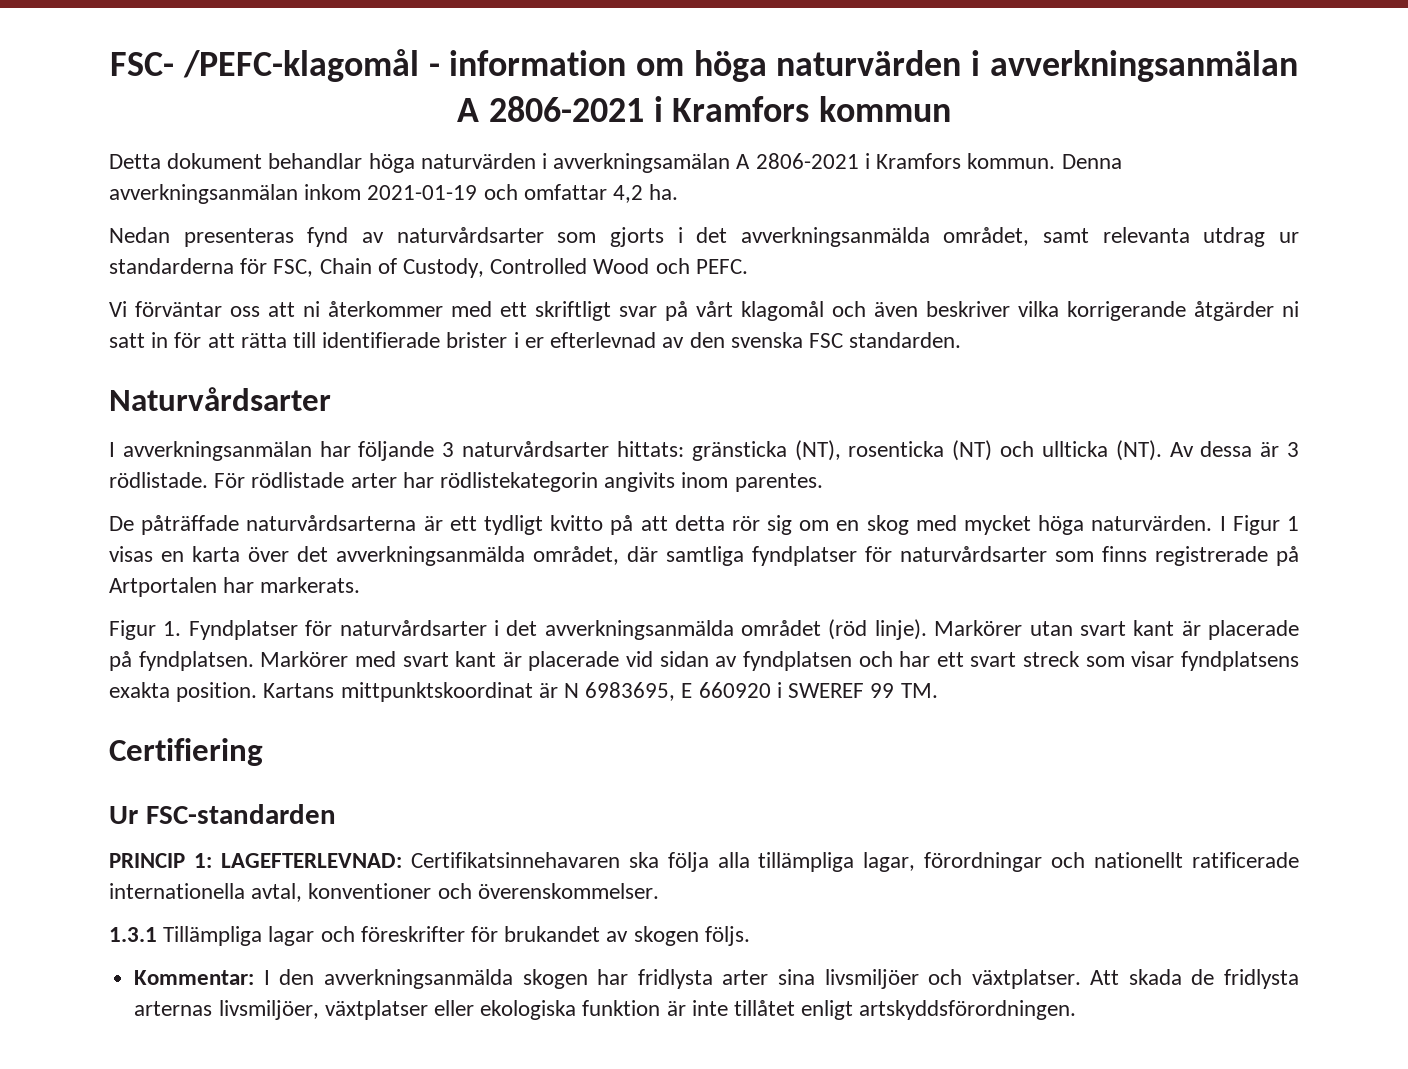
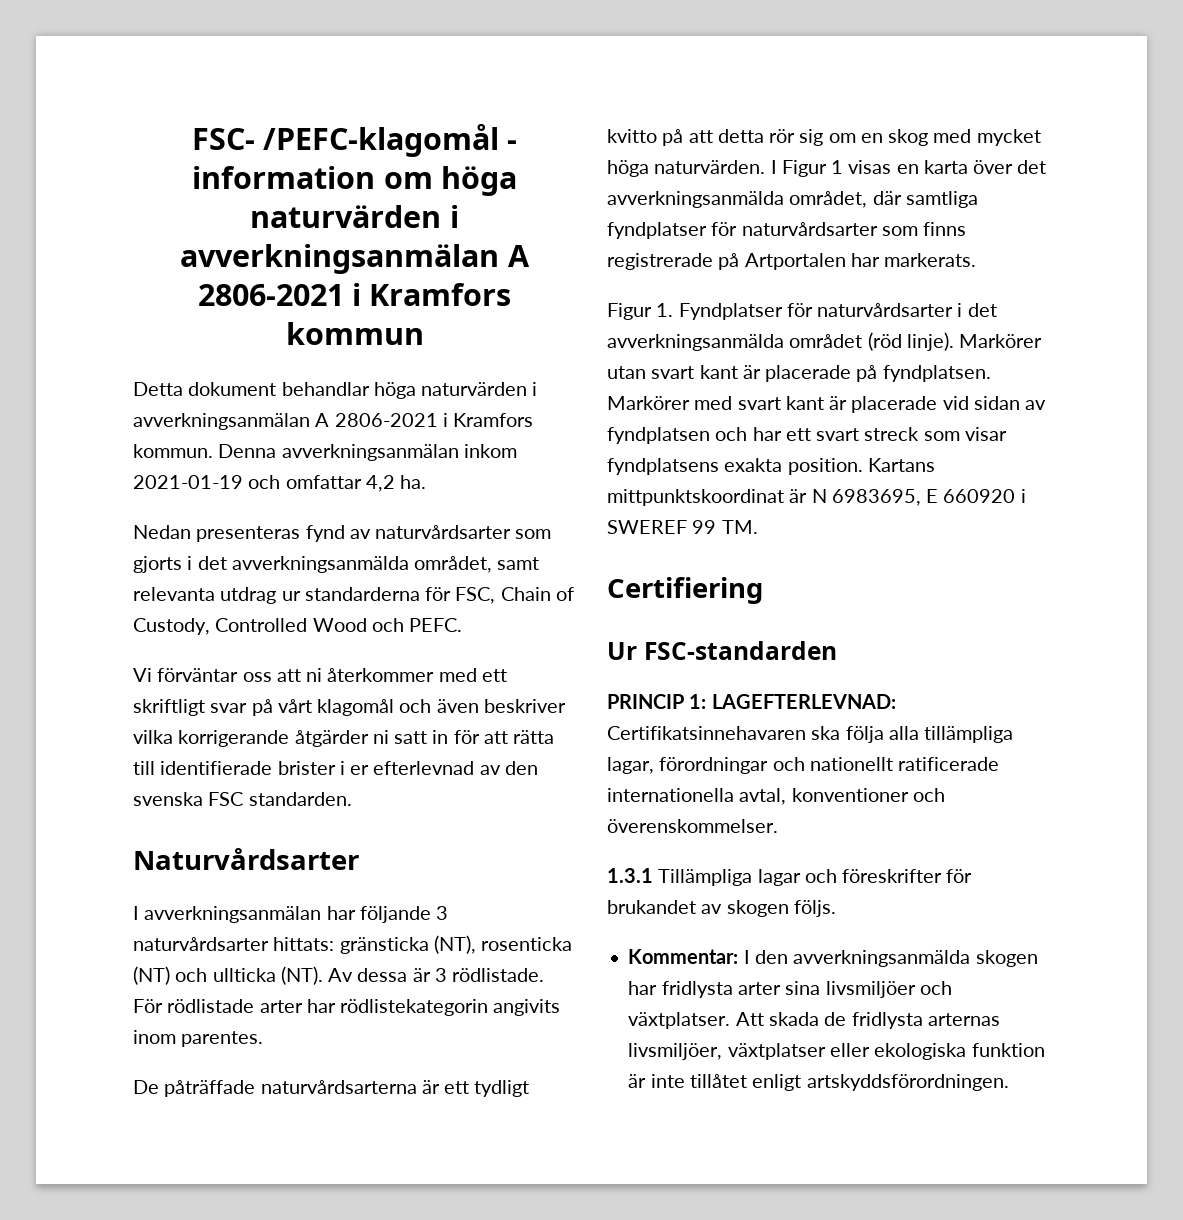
- Detta dokument behandlar höga naturvärden i avverkningsamälan A 2806-2021 i Kramfors kommun.
+ Detta dokument behandlar höga naturvärden i avverkningsanmälan A 2806-2021 i Kramfors kommun.

